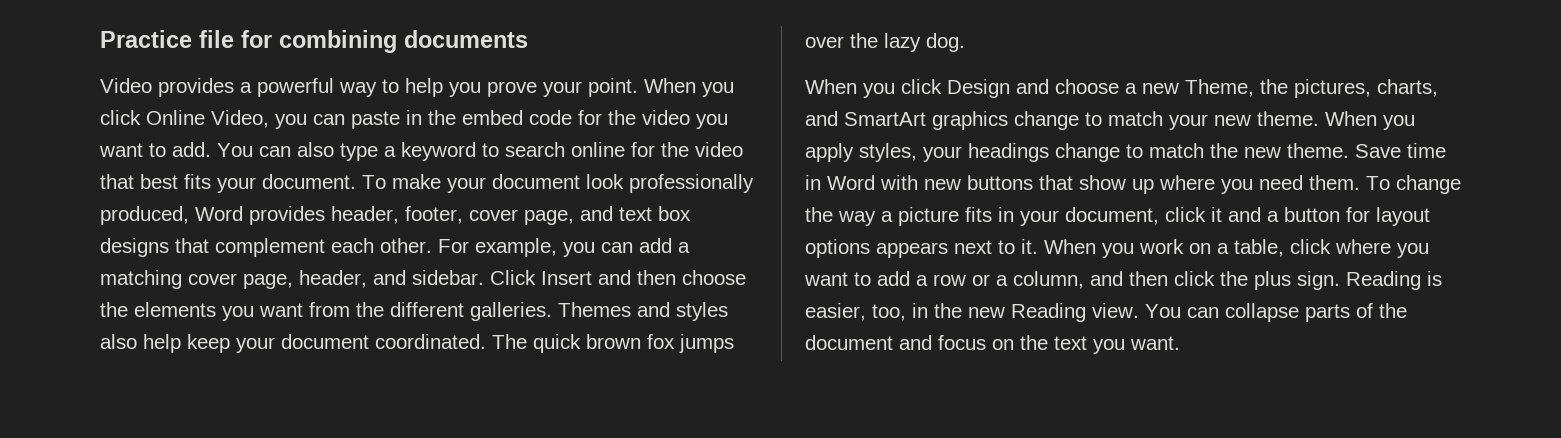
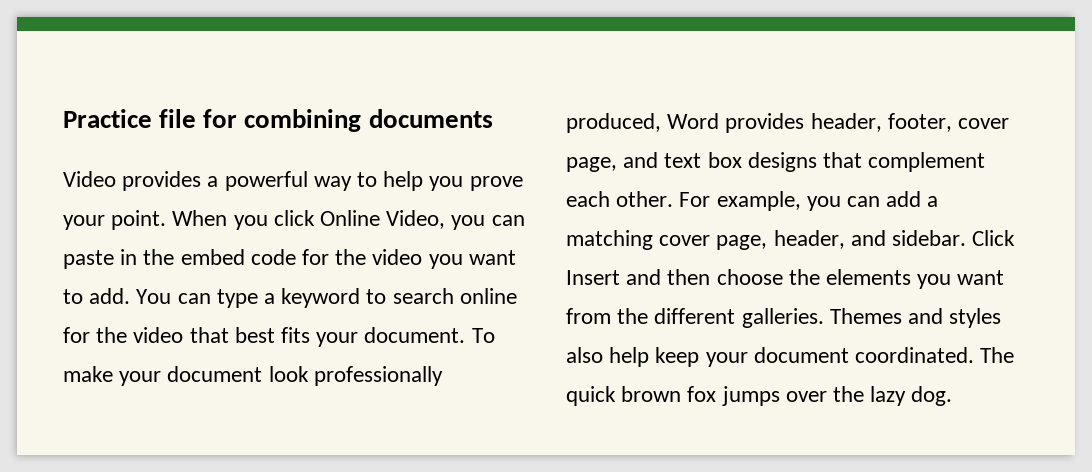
- You can also type a keyword to search online for the video that best fits your document.
+ You can type a keyword to search online for the video that best fits your document.
- When you click Design and choose a new Theme, the pictures, charts, and SmartArt graphics change to match your new theme. When you apply styles, your headings change to match the new theme. Save time in Word with new buttons that show up where you need them. To change the way a picture fits in your document, click it and a button for layout options appears next to it. When you work on a table, click where you want to add a row or a column, and then click the plus sign. Reading is easier, too, in the new Reading view. You can collapse parts of the document and focus on the text you want.

